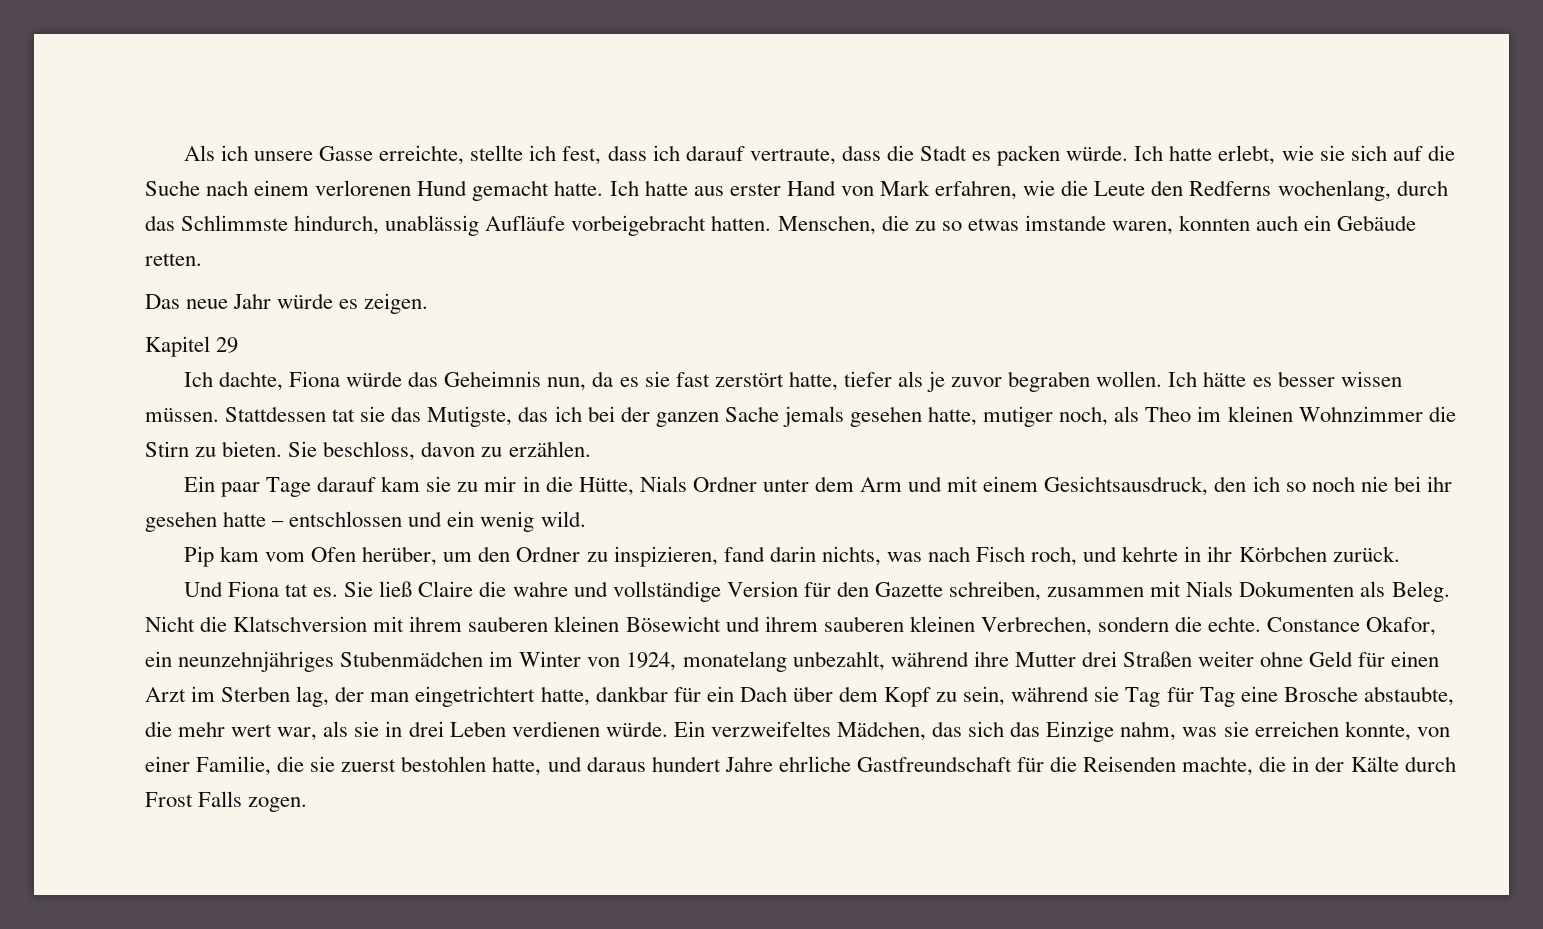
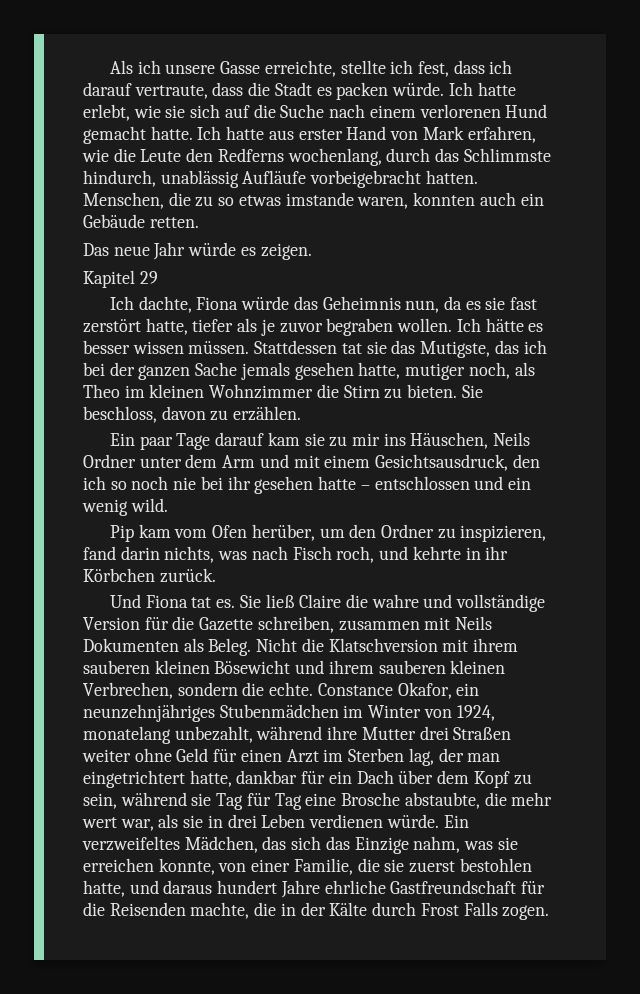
- Ein paar Tage darauf kam sie zu mir in die Hütte, Nials Ordner unter dem Arm und mit einem Gesichtsausdruck, den ich so noch nie bei ihr gesehen hatte – entschlossen und ein wenig wild.
+ Ein paar Tage darauf kam sie zu mir ins Häuschen, Neils Ordner unter dem Arm und mit einem Gesichtsausdruck, den ich so noch nie bei ihr gesehen hatte – entschlossen und ein wenig wild.
- Sie ließ Claire die wahre und vollständige Version für den Gazette schreiben, zusammen mit Nials Dokumenten als Beleg.
+ Sie ließ Claire die wahre und vollständige Version für die Gazette schreiben, zusammen mit Neils Dokumenten als Beleg.

